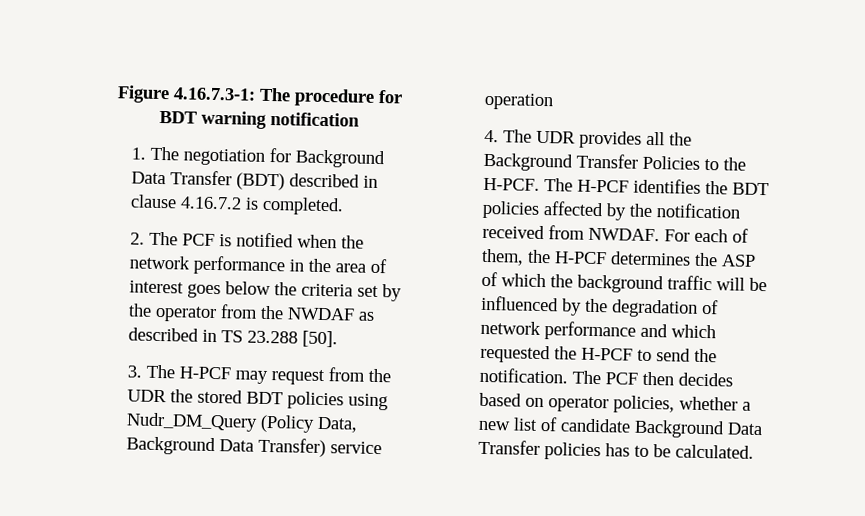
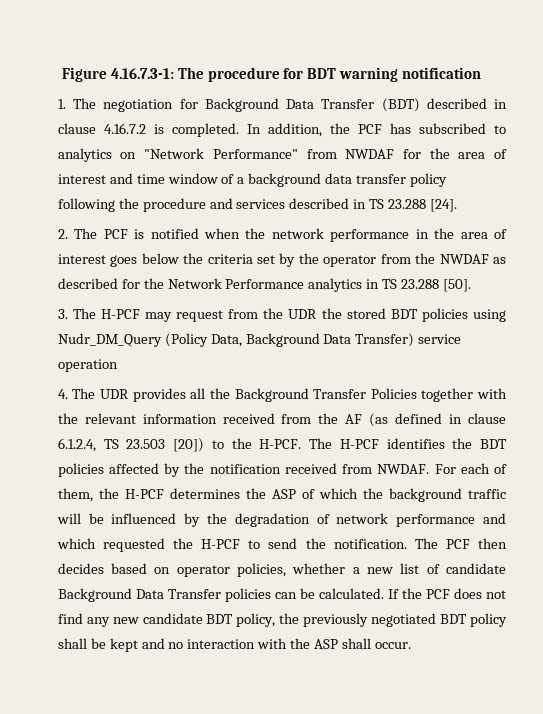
+ In addition, the PCF has subscribed to analytics on "Network Performance" from NWDAF for the area of interest and time window of a background data transfer policy following the procedure and services described in TS 23.288 [24].
- 2. The PCF is notified when the network performance in the area of interest goes below the criteria set by the operator from the NWDAF as described in TS 23.288 [50].
+ 2. The PCF is notified when the network performance in the area of interest goes below the criteria set by the operator from the NWDAF as described for the Network Performance analytics in TS 23.288 [50].
- 4. The UDR provides all the Background Transfer Policies to the H-PCF.
+ 4. The UDR provides all the Background Transfer Policies together with the relevant information received from the AF (as defined in clause 6.1.2.4, TS 23.503 [20]) to the H-PCF.
- The PCF then decides based on operator policies, whether a new list of candidate Background Data Transfer policies has to be calculated.
+ The PCF then decides based on operator policies, whether a new list of candidate Background Data Transfer policies can be calculated. If the PCF does not find any new candidate BDT policy, the previously negotiated BDT policy shall be kept and no interaction with the ASP shall occur.

